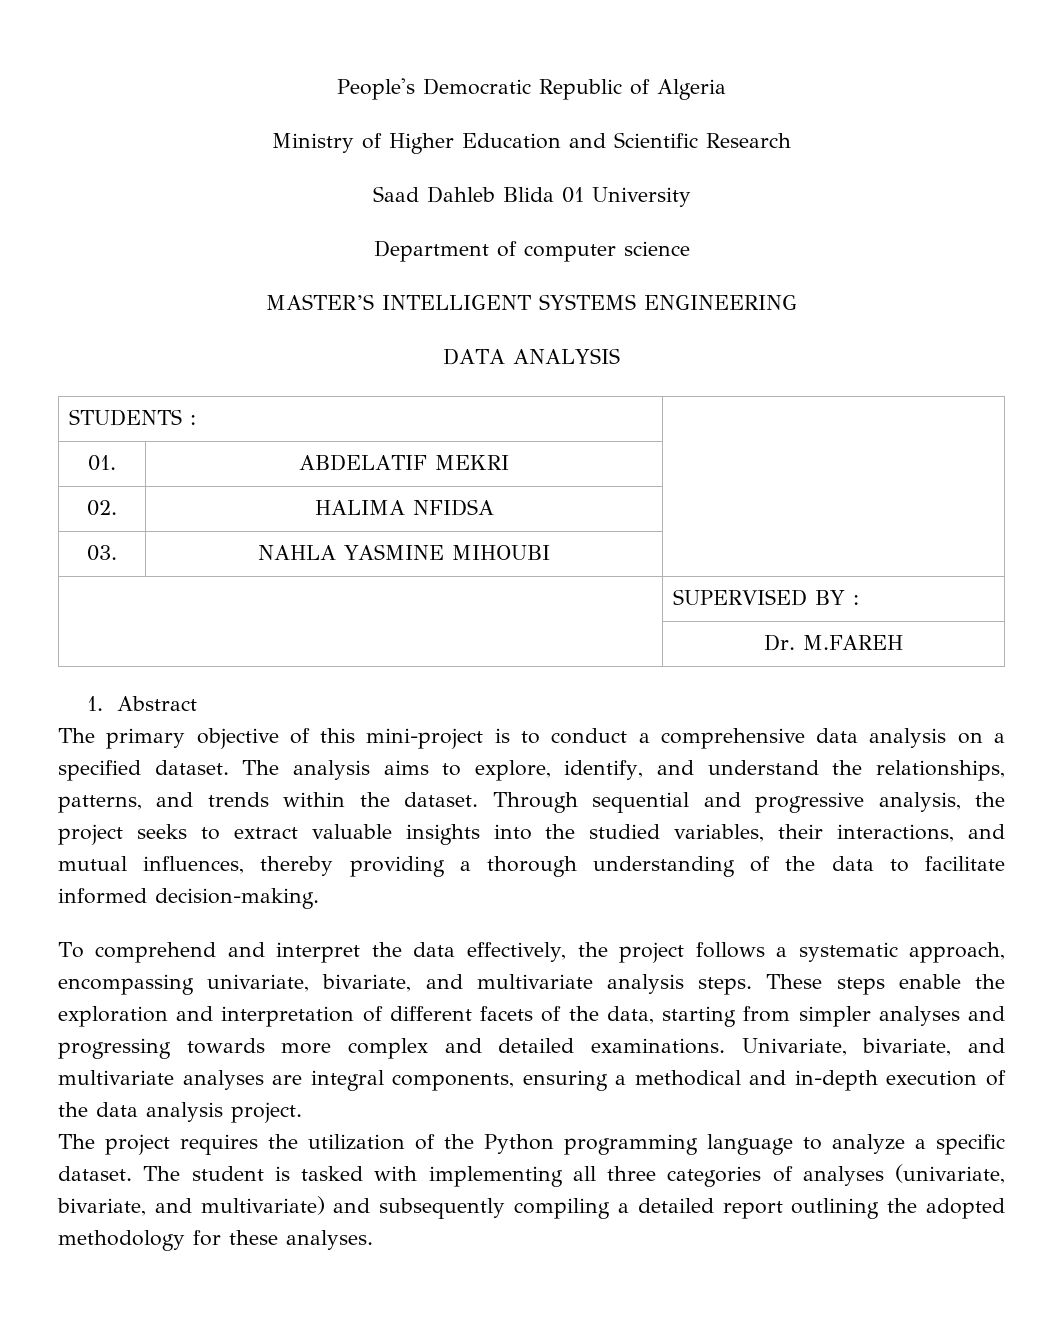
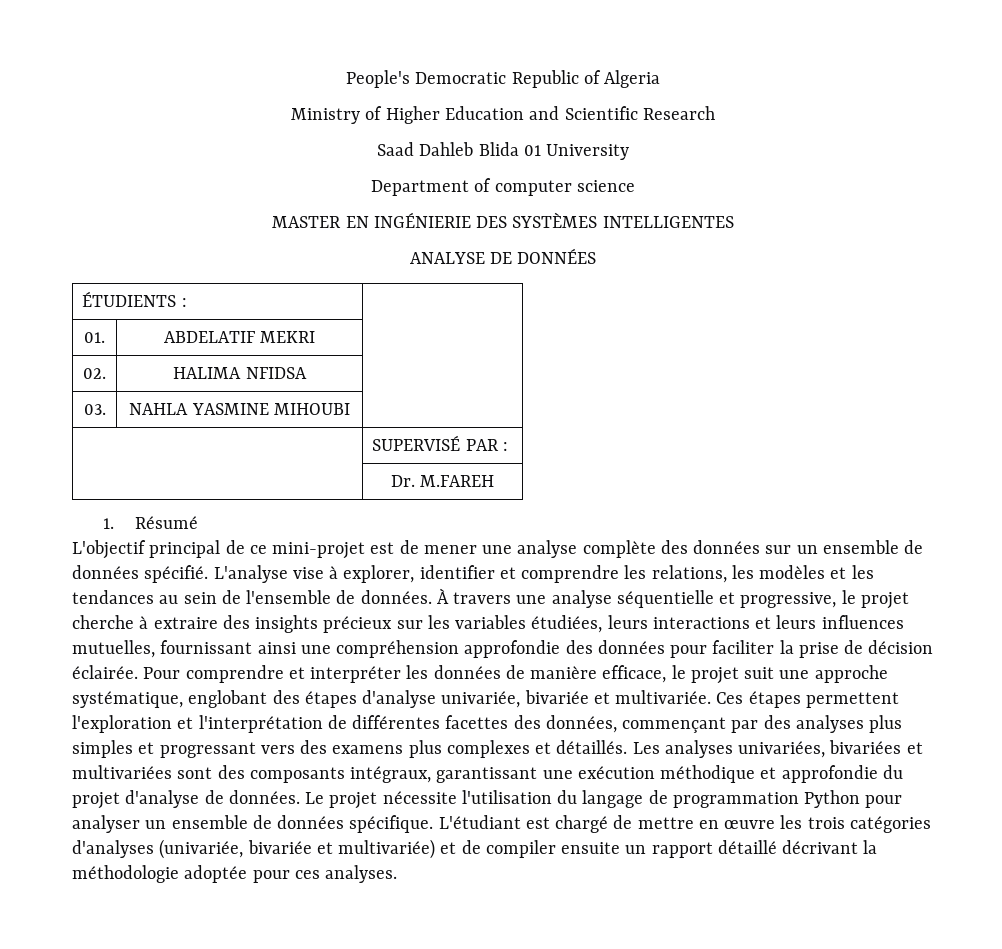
- MASTER’S INTELLIGENT SYSTEMS ENGINEERING
- DATA ANALYSIS
- STUDENTS : |
+ MASTER EN INGÉNIERIE DES SYSTÈMES INTELLIGENTES
+ ANALYSE DE DONNÉES
+ ÉTUDIENTS : |
- | SUPERVISED BY :
+ | SUPERVISÉ PAR :
- 1. Abstract
- The primary objective of this mini-project is to conduct a comprehensive data analysis on a specified dataset. The analysis aims to explore, identify, and understand the relationships, patterns, and trends within the dataset. Through sequential and progressive analysis, the project seeks to extract valuable insights into the studied variables, their interactions, and mutual influences, thereby providing a thorough understanding of the data to facilitate informed decision-making.
- To comprehend and interpret the data effectively, the project follows a systematic approach, encompassing univariate, bivariate, and multivariate analysis steps. These steps enable the exploration and interpretation of different facets of the data, starting from simpler analyses and progressing towards more complex and detailed examinations. Univariate, bivariate, and multivariate analyses are integral components, ensuring a methodical and in-depth execution of the data analysis project.
- The project requires the utilization of the Python programming language to analyze a specific dataset. The student is tasked with implementing all three categories of analyses (univariate, bivariate, and multivariate) and subsequently compiling a detailed report outlining the adopted methodology for these analyses.
+ 1. Résumé
+ L'objectif principal de ce mini-projet est de mener une analyse complète des données sur un ensemble de données spécifié. L'analyse vise à explorer, identifier et comprendre les relations, les modèles et les tendances au sein de l'ensemble de données. À travers une analyse séquentielle et progressive, le projet cherche à extraire des insights précieux sur les variables étudiées, leurs interactions et leurs influences mutuelles, fournissant ainsi une compréhension approfondie des données pour faciliter la prise de décision éclairée. Pour comprendre et interpréter les données de manière efficace, le projet suit une approche systématique, englobant des étapes d'analyse univariée, bivariée et multivariée. Ces étapes permettent l'exploration et l'interprétation de différentes facettes des données, commençant par des analyses plus simples et progressant vers des examens plus complexes et détaillés. Les analyses univariées, bivariées et multivariées sont des composants intégraux, garantissant une exécution méthodique et approfondie du projet d'analyse de données. Le projet nécessite l'utilisation du langage de programmation Python pour analyser un ensemble de données spécifique. L'étudiant est chargé de mettre en œuvre les trois catégories d'analyses (univariée, bivariée et multivariée) et de compiler ensuite un rapport détaillé décrivant la méthodologie adoptée pour ces analyses.

